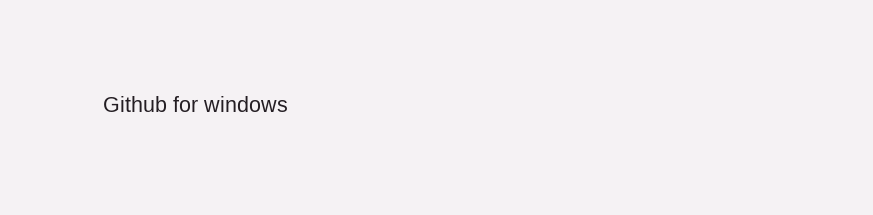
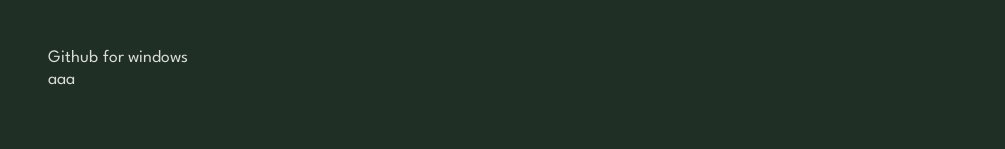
+ aaa

